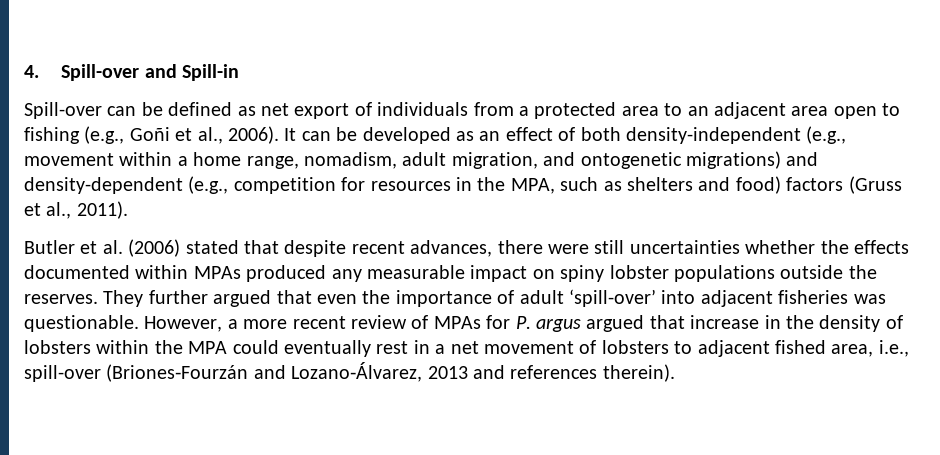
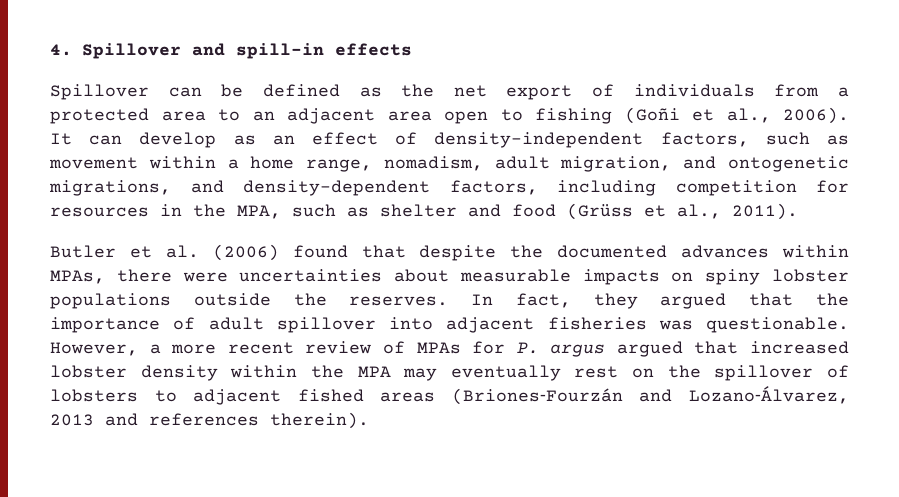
- 4. Spill-over and Spill-in
- Spill-over can be defined as net export of individuals from a protected area to an adjacent area open to fishing (e.g., Goñi et al., 2006).
+ 4. Spillover and spill-in effects
+ Spillover can be defined as the net export of individuals from a protected area to an adjacent area open to fishing (Goñi et al., 2006).
- It can be developed as an effect of both density-independent (e.g., movement within a home range, nomadism, adult migration, and ontogenetic migrations) and density-dependent (e.g., competition for resources in the MPA, such as shelters and food) factors (Gruss et al., 2011).
+ It can develop as an effect of density-independent factors, such as movement within a home range, nomadism, adult migration, and ontogenetic migrations, and density-dependent factors, including competition for resources in the MPA, such as shelter and food (Grüss et al., 2011).
- Butler et al. (2006) stated that despite recent advances, there were still uncertainties whether the effects documented within MPAs produced any measurable impact on spiny lobster populations outside the reserves.
+ Butler et al. (2006) found that despite the documented advances within MPAs, there were uncertainties about measurable impacts on spiny lobster populations outside the reserves.
- They further argued that even the importance of adult ‘spill-over’ into adjacent fisheries was questionable.
+ In fact, they argued that the importance of adult spillover into adjacent fisheries was questionable.
- However, a more recent review of MPAs for P. argus argued that increase in the density of lobsters within the MPA could eventually rest in a net movement of lobsters to adjacent fished area, i.e., spill-over (Briones‐Fourzán and Lozano‐Álvarez, 2013 and references therein).
+ However, a more recent review of MPAs for P. argus argued that increased lobster density within the MPA may eventually rest on the spillover of lobsters to adjacent fished areas (Briones‐Fourzán and Lozano‐Álvarez, 2013 and references therein).

